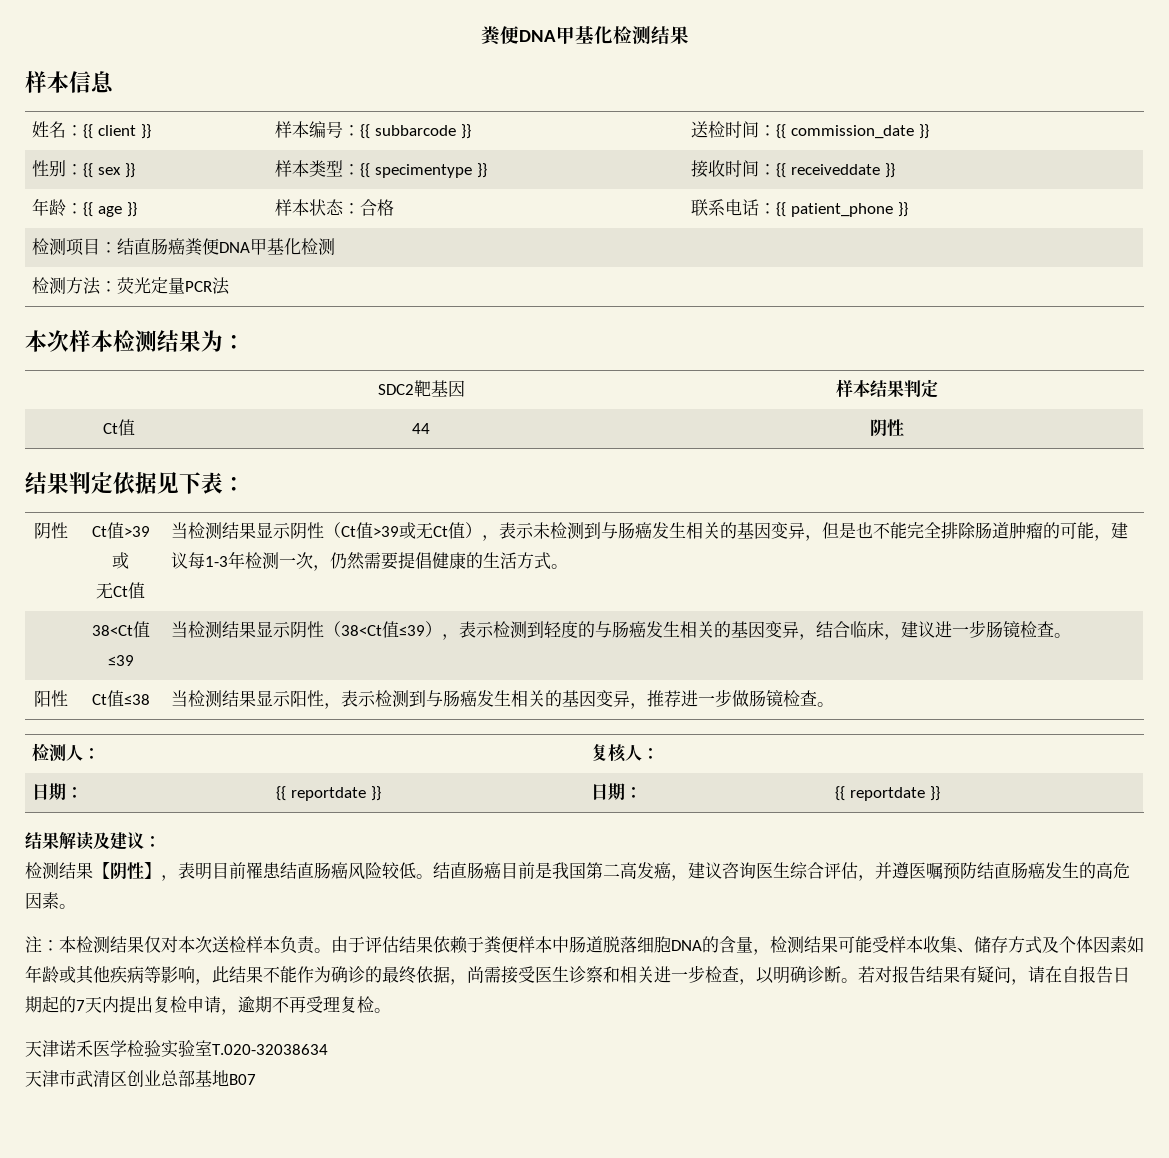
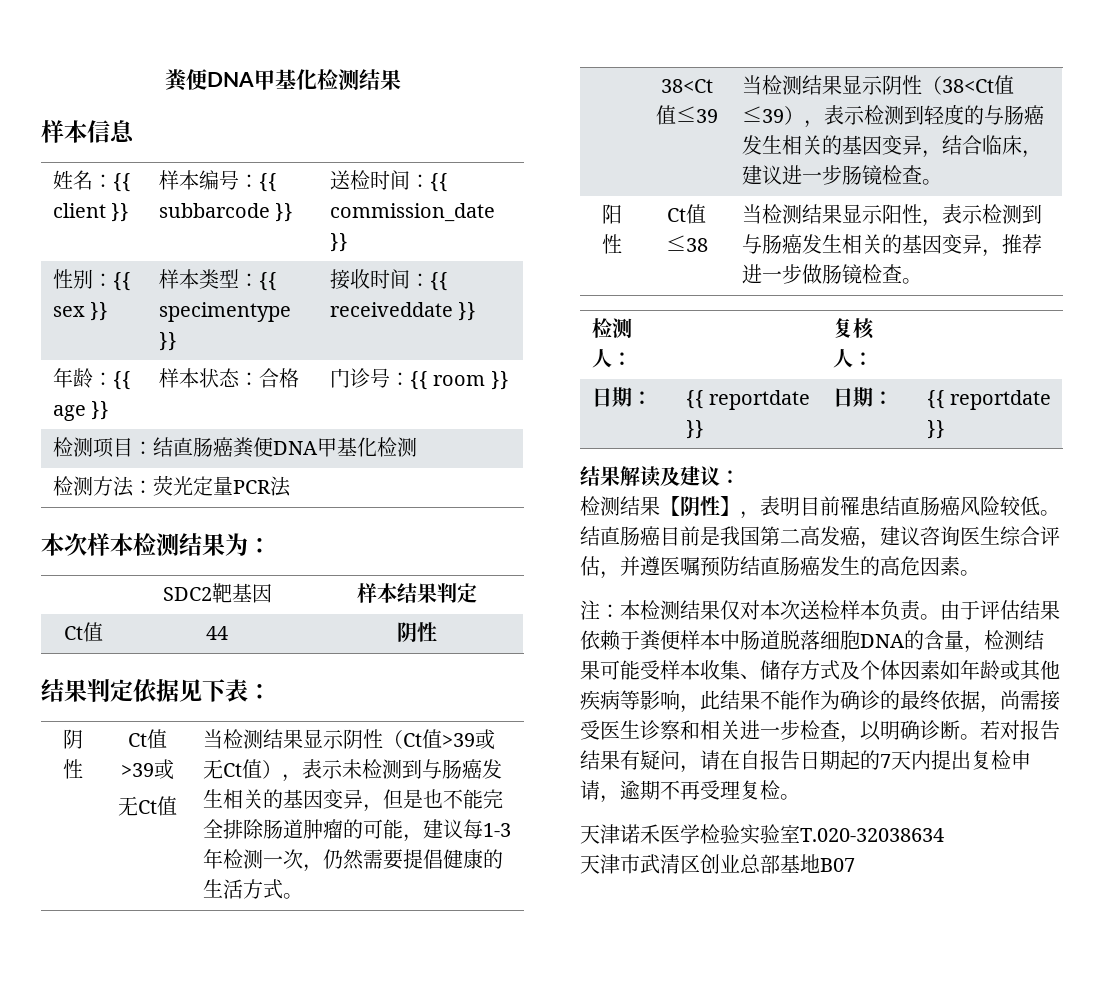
- 年龄：{{ age }} | 样本状态：合格 | 联系电话：{{ patient_phone }}
+ 年龄：{{ age }} | 样本状态：合格 | 门诊号：{{ room }}

